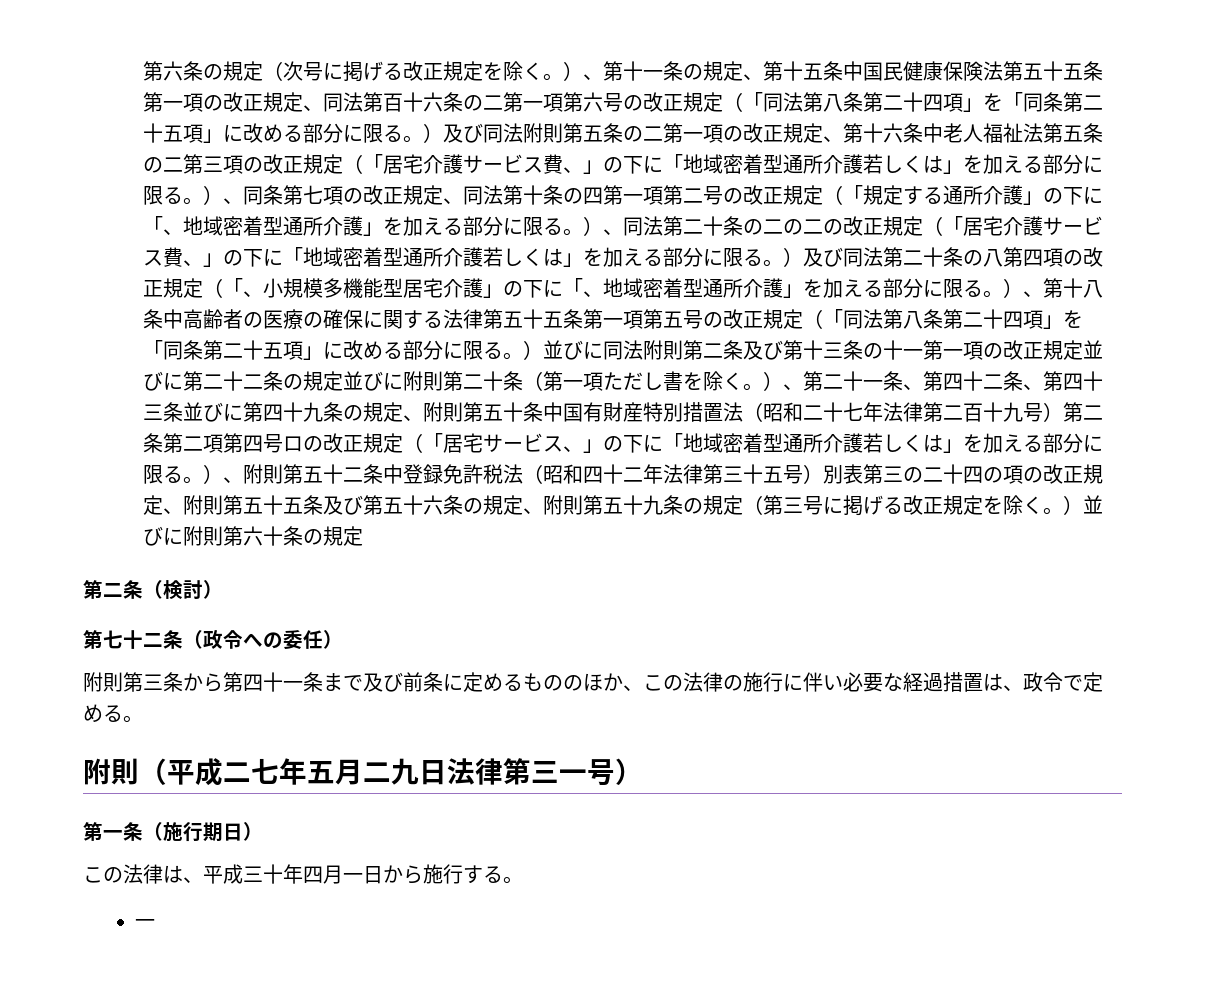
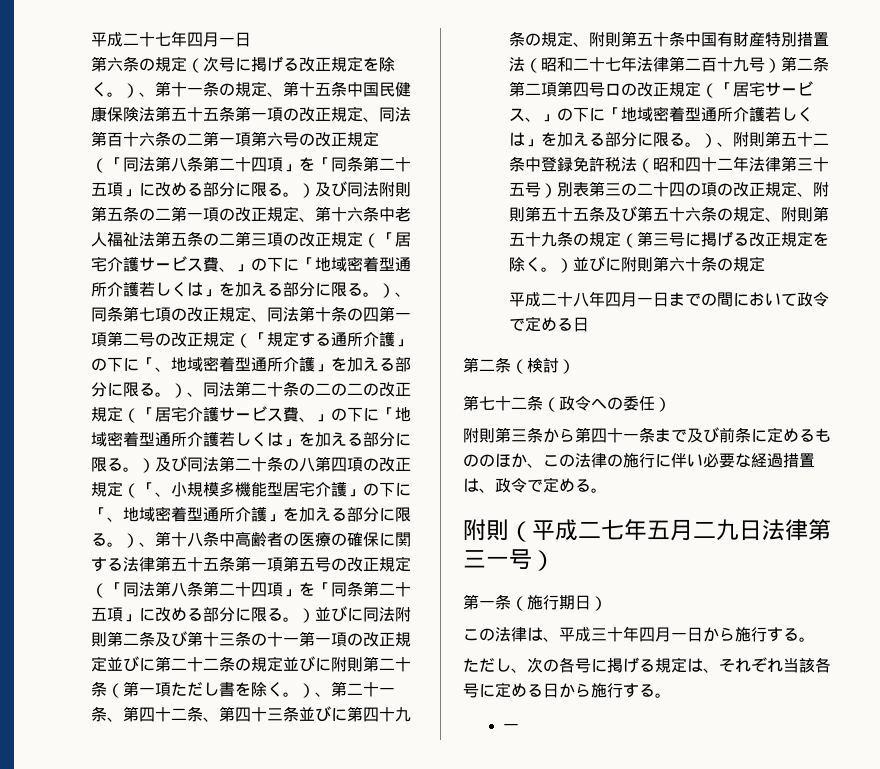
+ 平成二十七年四月一日
+ 平成二十八年四月一日までの間において政令で定める日
+ ただし、次の各号に掲げる規定は、それぞれ当該各号に定める日から施行する。

